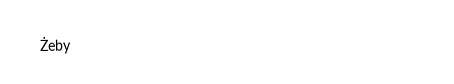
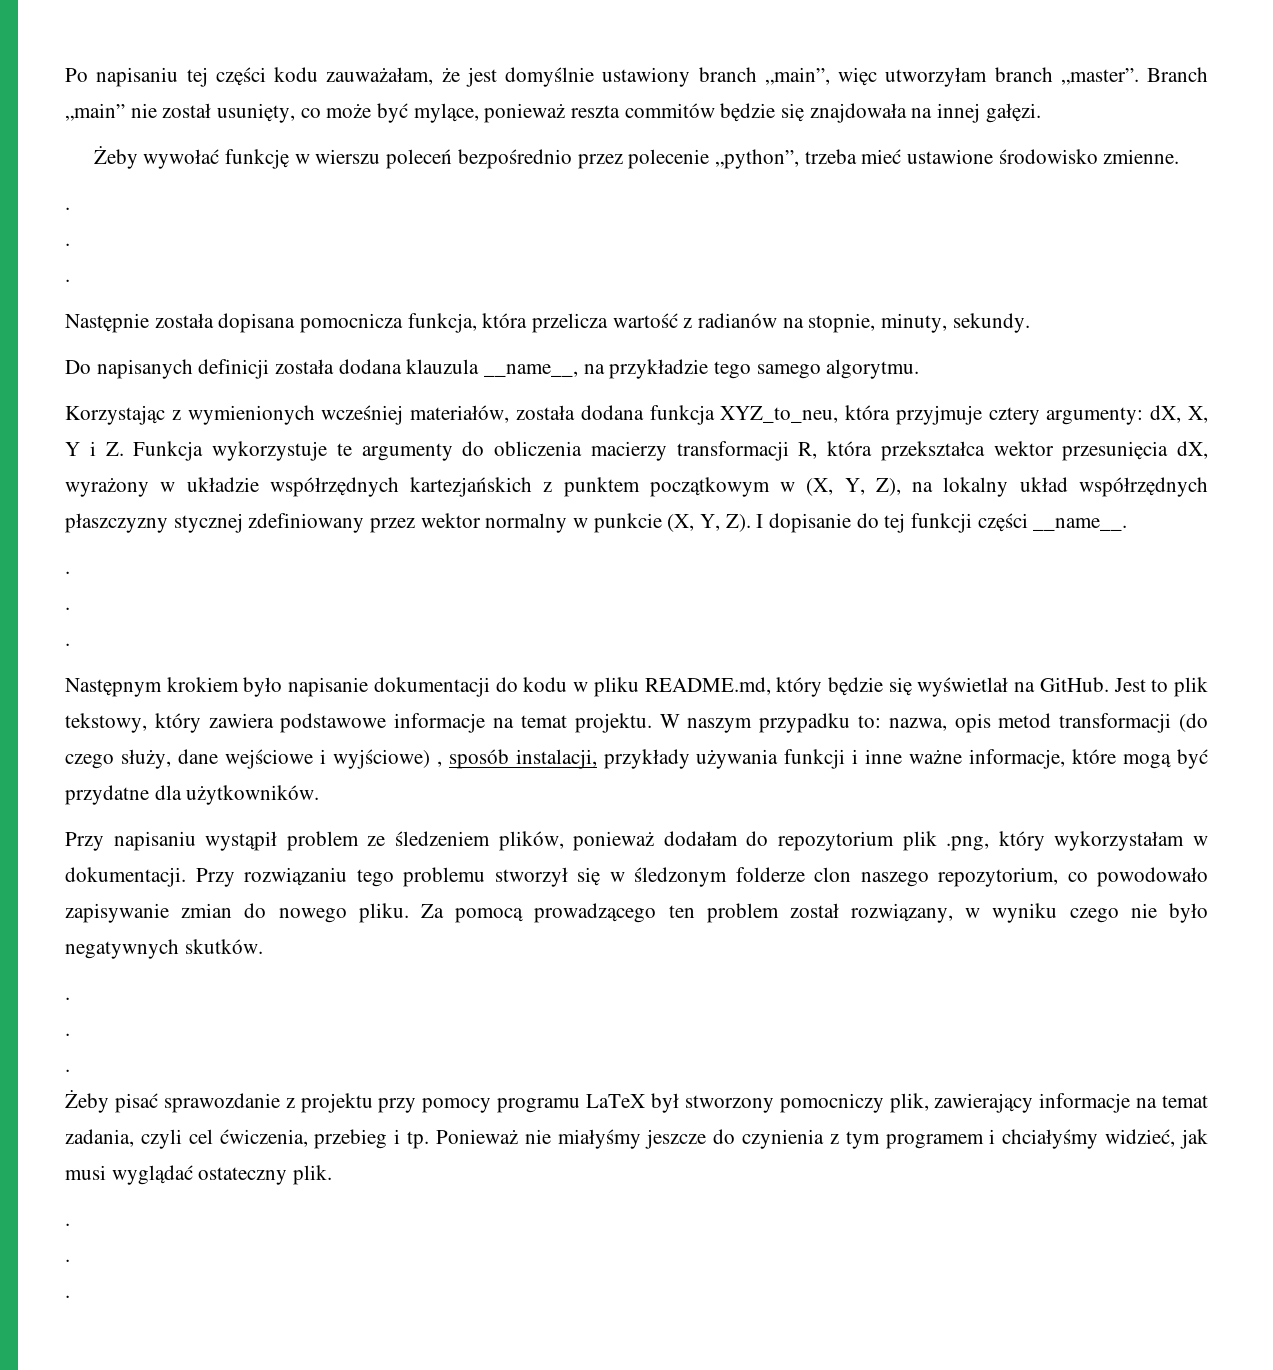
- Żeby
+ Po napisaniu tej części kodu zauważałam, że jest domyślnie ustawiony branch „main”, więc utworzyłam branch „master”. Branch „main” nie został usunięty, co może być mylące, ponieważ reszta commitów będzie się znajdowała na innej gałęzi.
+ Żeby wywołać funkcję w wierszu poleceń bezpośrednio przez polecenie „python”, trzeba mieć ustawione środowisko zmienne.
+ .
+ .
+ .
+ Następnie została dopisana pomocnicza funkcja, która przelicza wartość z radianów na stopnie, minuty, sekundy.
+ Do napisanych definicji została dodana klauzula __name__, na przykładzie tego samego algorytmu.
+ Korzystając z wymienionych wcześniej materiałów, została dodana funkcja XYZ_to_neu, która przyjmuje cztery argumenty: dX, X, Y i Z. Funkcja wykorzystuje te argumenty do obliczenia macierzy transformacji R, która przekształca wektor przesunięcia dX, wyrażony w układzie współrzędnych kartezjańskich z punktem początkowym w (X, Y, Z), na lokalny układ współrzędnych płaszczyzny stycznej zdefiniowany przez wektor normalny w punkcie (X, Y, Z). I dopisanie do tej funkcji części __name__.
+ .
+ .
+ .
+ Następnym krokiem było napisanie dokumentacji do kodu w pliku README.md, który będzie się wyświetlał na GitHub. Jest to plik tekstowy, który zawiera podstawowe informacje na temat projektu. W naszym przypadku to: nazwa, opis metod transformacji (do czego służy, dane wejściowe i wyjściowe) , sposób instalacji, przykłady używania funkcji i inne ważne informacje, które mogą być przydatne dla użytkowników.
+ Przy napisaniu wystąpił problem ze śledzeniem plików, ponieważ dodałam do repozytorium plik .png, który wykorzystałam w dokumentacji. Przy rozwiązaniu tego problemu stworzył się w śledzonym folderze clon naszego repozytorium, co powodowało zapisywanie zmian do nowego pliku. Za pomocą prowadzącego ten problem został rozwiązany, w wyniku czego nie było negatywnych skutków.
+ .
+ .
+ .
+ Żeby pisać sprawozdanie z projektu przy pomocy programu LaTeX był stworzony pomocniczy plik, zawierający informacje na temat zadania, czyli cel ćwiczenia, przebieg i tp. Ponieważ nie miałyśmy jeszcze do czynienia z tym programem i chciałyśmy widzieć, jak musi wyglądać ostateczny plik.
+ .
+ .
+ .

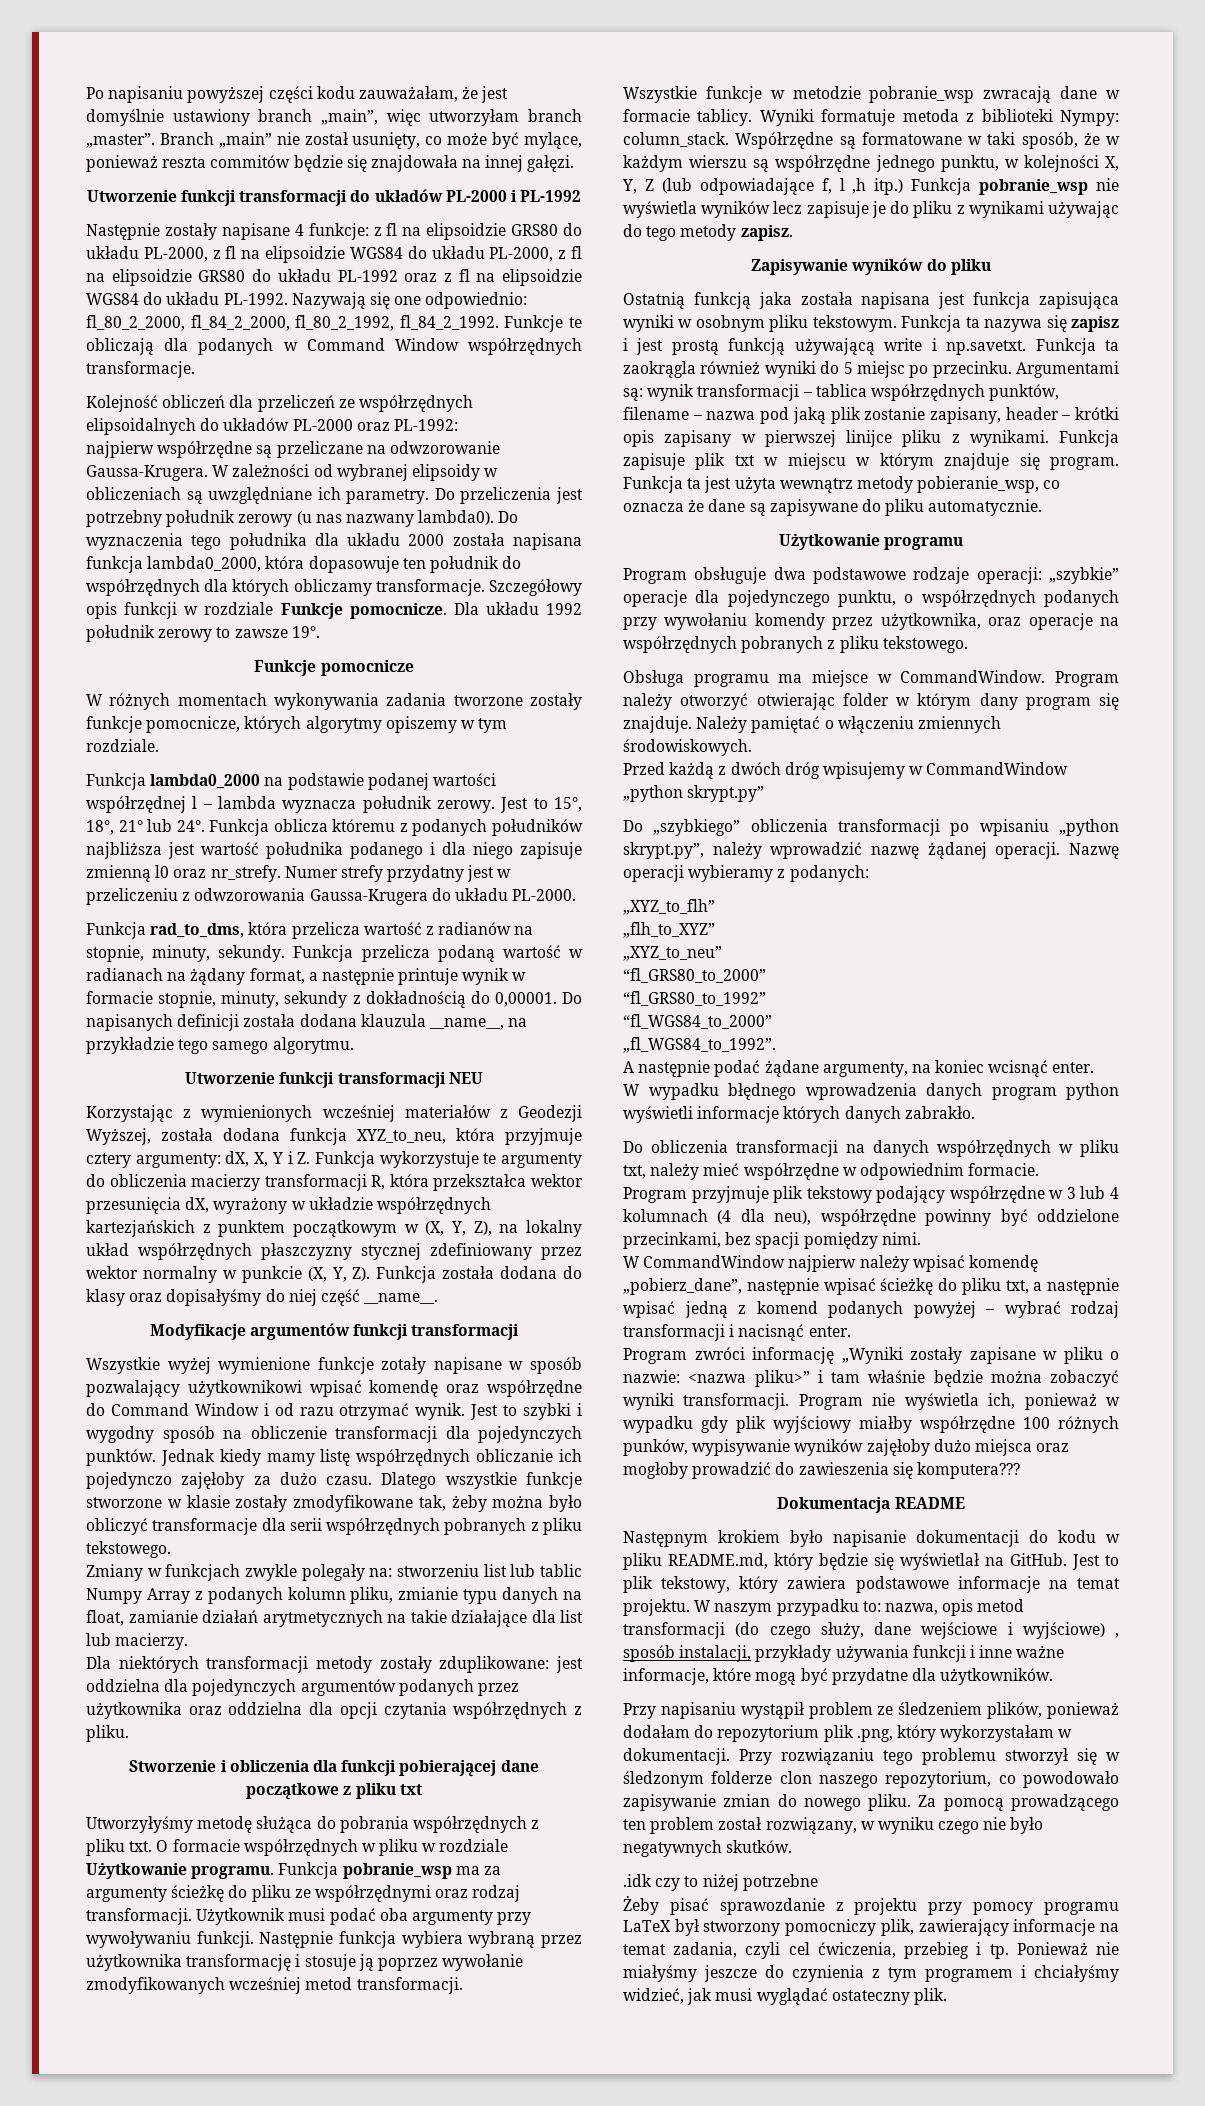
- Po napisaniu tej części kodu zauważałam, że jest domyślnie ustawiony branch „main”, więc utworzyłam branch „master”.
+ Po napisaniu powyższej części kodu zauważałam, że jest domyślnie ustawiony branch „main”, więc utworzyłam branch „master”.
- Żeby wywołać funkcję w wierszu poleceń bezpośrednio przez polecenie „python”, trzeba mieć ustawione środowisko zmienne.
- .
- .
- .
- Następnie została dopisana pomocnicza funkcja, która przelicza wartość z radianów na stopnie, minuty, sekundy.
- Do napisanych definicji została dodana klauzula __name__, na przykładzie tego samego algorytmu.
+ Utworzenie funkcji transformacji do układów PL-2000 i PL-1992
+ Następnie zostały napisane 4 funkcje: z fl na elipsoidzie GRS80 do układu PL-2000, z fl na elipsoidzie WGS84 do układu PL-2000, z fl na elipsoidzie GRS80 do układu PL-1992 oraz z fl na elipsoidzie WGS84 do układu PL-1992. Nazywają się one odpowiednio: fl_80_2_2000, fl_84_2_2000, fl_80_2_1992, fl_84_2_1992. Funkcje te obliczają dla podanych w Command Window współrzędnych transformacje.
+ Kolejność obliczeń dla przeliczeń ze współrzędnych elipsoidalnych do układów PL-2000 oraz PL-1992:
+ najpierw współrzędne są przeliczane na odwzorowanie Gaussa-Krugera. W zależności od wybranej elipsoidy w obliczeniach są uwzględniane ich parametry. Do przeliczenia jest potrzebny południk zerowy (u nas nazwany lambda0). Do wyznaczenia tego południka dla układu 2000 została napisana funkcja lambda0_2000, która dopasowuje ten południk do współrzędnych dla których obliczamy transformacje. Szczegółowy opis funkcji w rozdziale Funkcje pomocnicze. Dla układu 1992 południk zerowy to zawsze 19°.
+ Funkcje pomocnicze
+ W różnych momentach wykonywania zadania tworzone zostały funkcje pomocnicze, których algorytmy opiszemy w tym rozdziale.
+ Funkcja lambda0_2000 na podstawie podanej wartości współrzędnej l – lambda wyznacza południk zerowy. Jest to 15°, 18°, 21° lub 24°. Funkcja oblicza któremu z podanych południków najbliższa jest wartość południka podanego i dla niego zapisuje zmienną l0 oraz nr_strefy. Numer strefy przydatny jest w przeliczeniu z odwzorowania Gaussa-Krugera do układu PL-2000.
+ Funkcja rad_to_dms, która przelicza wartość z radianów na stopnie, minuty, sekundy. Funkcja przelicza podaną wartość w radianach na żądany format, a następnie printuje wynik w formacie stopnie, minuty, sekundy z dokładnością do 0,00001. Do napisanych definicji została dodana klauzula __name__, na przykładzie tego samego algorytmu.
+ Utworzenie funkcji transformacji NEU
- Korzystając z wymienionych wcześniej materiałów, została dodana funkcja XYZ_to_neu, która przyjmuje cztery argumenty: dX, X, Y i Z. Funkcja wykorzystuje te argumenty do obliczenia macierzy transformacji R, która przekształca wektor przesunięcia dX, wyrażony w układzie współrzędnych kartezjańskich z punktem początkowym w (X, Y, Z), na lokalny układ współrzędnych płaszczyzny stycznej zdefiniowany przez wektor normalny w punkcie (X, Y, Z). I dopisanie do tej funkcji części __name__.
- .
- .
- .
+ Korzystając z wymienionych wcześniej materiałów z Geodezji Wyższej, została dodana funkcja XYZ_to_neu, która przyjmuje cztery argumenty: dX, X, Y i Z. Funkcja wykorzystuje te argumenty do obliczenia macierzy transformacji R, która przekształca wektor przesunięcia dX, wyrażony w układzie współrzędnych kartezjańskich z punktem początkowym w (X, Y, Z), na lokalny układ współrzędnych płaszczyzny stycznej zdefiniowany przez wektor normalny w punkcie (X, Y, Z). Funkcja została dodana do klasy oraz dopisałyśmy do niej część __name__.
+ Modyfikacje argumentów funkcji transformacji
+ Wszystkie wyżej wymienione funkcje zotały napisane w sposób pozwalający użytkownikowi wpisać komendę oraz współrzędne do Command Window i od razu otrzymać wynik. Jest to szybki i wygodny sposób na obliczenie transformacji dla pojedynczych punktów. Jednak kiedy mamy listę współrzędnych obliczanie ich pojedynczo zajęłoby za dużo czasu. Dlatego wszystkie funkcje stworzone w klasie zostały zmodyfikowane tak, żeby można było obliczyć transformacje dla serii współrzędnych pobranych z pliku tekstowego.
+ Zmiany w funkcjach zwykle polegały na: stworzeniu list lub tablic Numpy Array z podanych kolumn pliku, zmianie typu danych na float, zamianie działań arytmetycznych na takie działające dla list lub macierzy.
+ Dla niektórych transformacji metody zostały zduplikowane: jest oddzielna dla pojedynczych argumentów podanych przez użytkownika oraz oddzielna dla opcji czytania współrzędnych z pliku.
+ Stworzenie i obliczenia dla funkcji pobierającej dane początkowe z pliku txt
+ Utworzyłyśmy metodę służąca do pobrania współrzędnych z pliku txt. O formacie współrzędnych w pliku w rozdziale Użytkowanie programu. Funkcja pobranie_wsp ma za argumenty ścieżkę do pliku ze współrzędnymi oraz rodzaj transformacji. Użytkownik musi podać oba argumenty przy wywoływaniu funkcji. Następnie funkcja wybiera wybraną przez użytkownika transformację i stosuje ją poprzez wywołanie zmodyfikowanych wcześniej metod transformacji.
+ Wszystkie funkcje w metodzie pobranie_wsp zwracają dane w formacie tablicy. Wyniki formatuje metoda z biblioteki Nympy: column_stack. Współrzędne są formatowane w taki sposób, że w każdym wierszu są współrzędne jednego punktu, w kolejności X, Y, Z (lub odpowiadające f, l ,h itp.) Funkcja pobranie_wsp nie wyświetla wyników lecz zapisuje je do pliku z wynikami używając do tego metody zapisz.
+ Zapisywanie wyników do pliku
+ Ostatnią funkcją jaka została napisana jest funkcja zapisująca wyniki w osobnym pliku tekstowym. Funkcja ta nazywa się zapisz i jest prostą funkcją używającą write i np.savetxt. Funkcja ta zaokrągla również wyniki do 5 miejsc po przecinku. Argumentami są: wynik transformacji – tablica współrzędnych punktów, filename – nazwa pod jaką plik zostanie zapisany, header – krótki opis zapisany w pierwszej linijce pliku z wynikami. Funkcja zapisuje plik txt w miejscu w którym znajduje się program. Funkcja ta jest użyta wewnątrz metody pobieranie_wsp, co oznacza że dane są zapisywane do pliku automatycznie.
+ Użytkowanie programu
+ Program obsługuje dwa podstawowe rodzaje operacji: „szybkie” operacje dla pojedynczego punktu, o współrzędnych podanych przy wywołaniu komendy przez użytkownika, oraz operacje na współrzędnych pobranych z pliku tekstowego.
+ Obsługa programu ma miejsce w CommandWindow. Program należy otworzyć otwierając folder w którym dany program się znajduje. Należy pamiętać o włączeniu zmiennych środowiskowych.
+ Przed każdą z dwóch dróg wpisujemy w CommandWindow „python skrypt.py”
+ Do „szybkiego” obliczenia transformacji po wpisaniu „python skrypt.py”, należy wprowadzić nazwę żądanej operacji. Nazwę operacji wybieramy z podanych:
+ „XYZ_to_flh”
+ „flh_to_XYZ”
+ „XYZ_to_neu”
+ “fl_GRS80_to_2000”
+ “fl_GRS80_to_1992”
+ “fl_WGS84_to_2000”
+ „fl_WGS84_to_1992”.
+ A następnie podać żądane argumenty, na koniec wcisnąć enter.
+ W wypadku błędnego wprowadzenia danych program python wyświetli informacje których danych zabrakło.
+ Do obliczenia transformacji na danych współrzędnych w pliku txt, należy mieć współrzędne w odpowiednim formacie.
+ Program przyjmuje plik tekstowy podający współrzędne w 3 lub 4 kolumnach (4 dla neu), współrzędne powinny być oddzielone przecinkami, bez spacji pomiędzy nimi.
+ W CommandWindow najpierw należy wpisać komendę „pobierz_dane”, następnie wpisać ścieżkę do pliku txt, a następnie wpisać jedną z komend podanych powyżej – wybrać rodzaj transformacji i nacisnąć enter.
+ Program zwróci informację „Wyniki zostały zapisane w pliku o nazwie: <nazwa pliku>” i tam właśnie będzie można zobaczyć wyniki transformacji. Program nie wyświetla ich, ponieważ w wypadku gdy plik wyjściowy miałby współrzędne 100 różnych punków, wypisywanie wyników zajęłoby dużo miejsca oraz mogłoby prowadzić do zawieszenia się komputera???
+ Dokumentacja README
  Za pomocą prowadzącego ten problem został rozwiązany, w wyniku czego nie było negatywnych skutków.
- .
- .
- .
+ .idk czy to niżej potrzebne
  Ponieważ nie miałyśmy jeszcze do czynienia z tym programem i chciałyśmy widzieć, jak musi wyglądać ostateczny plik.
- .
- .
- .

